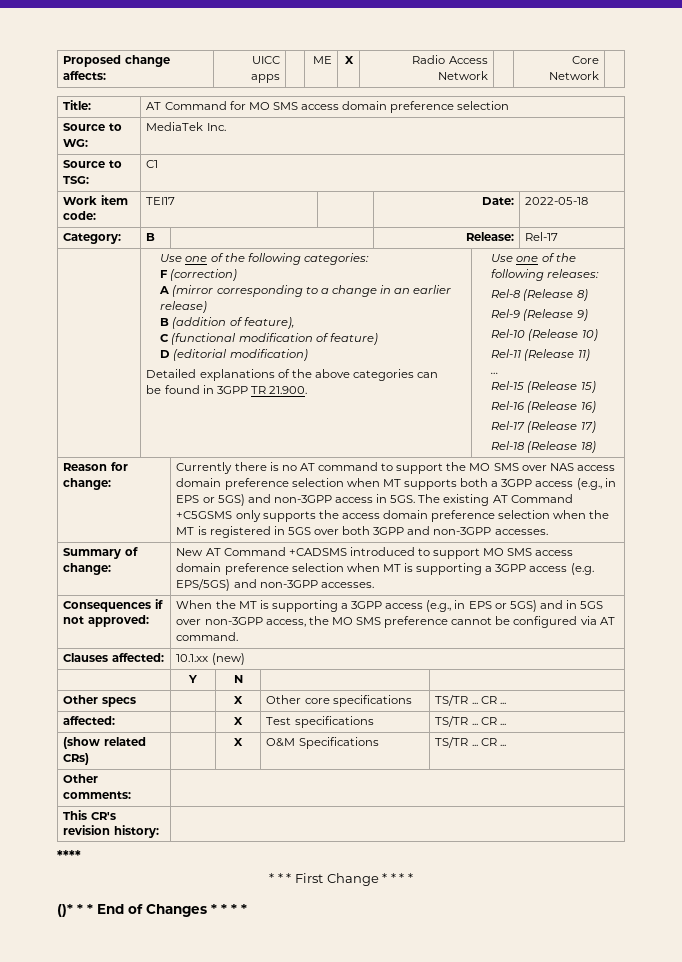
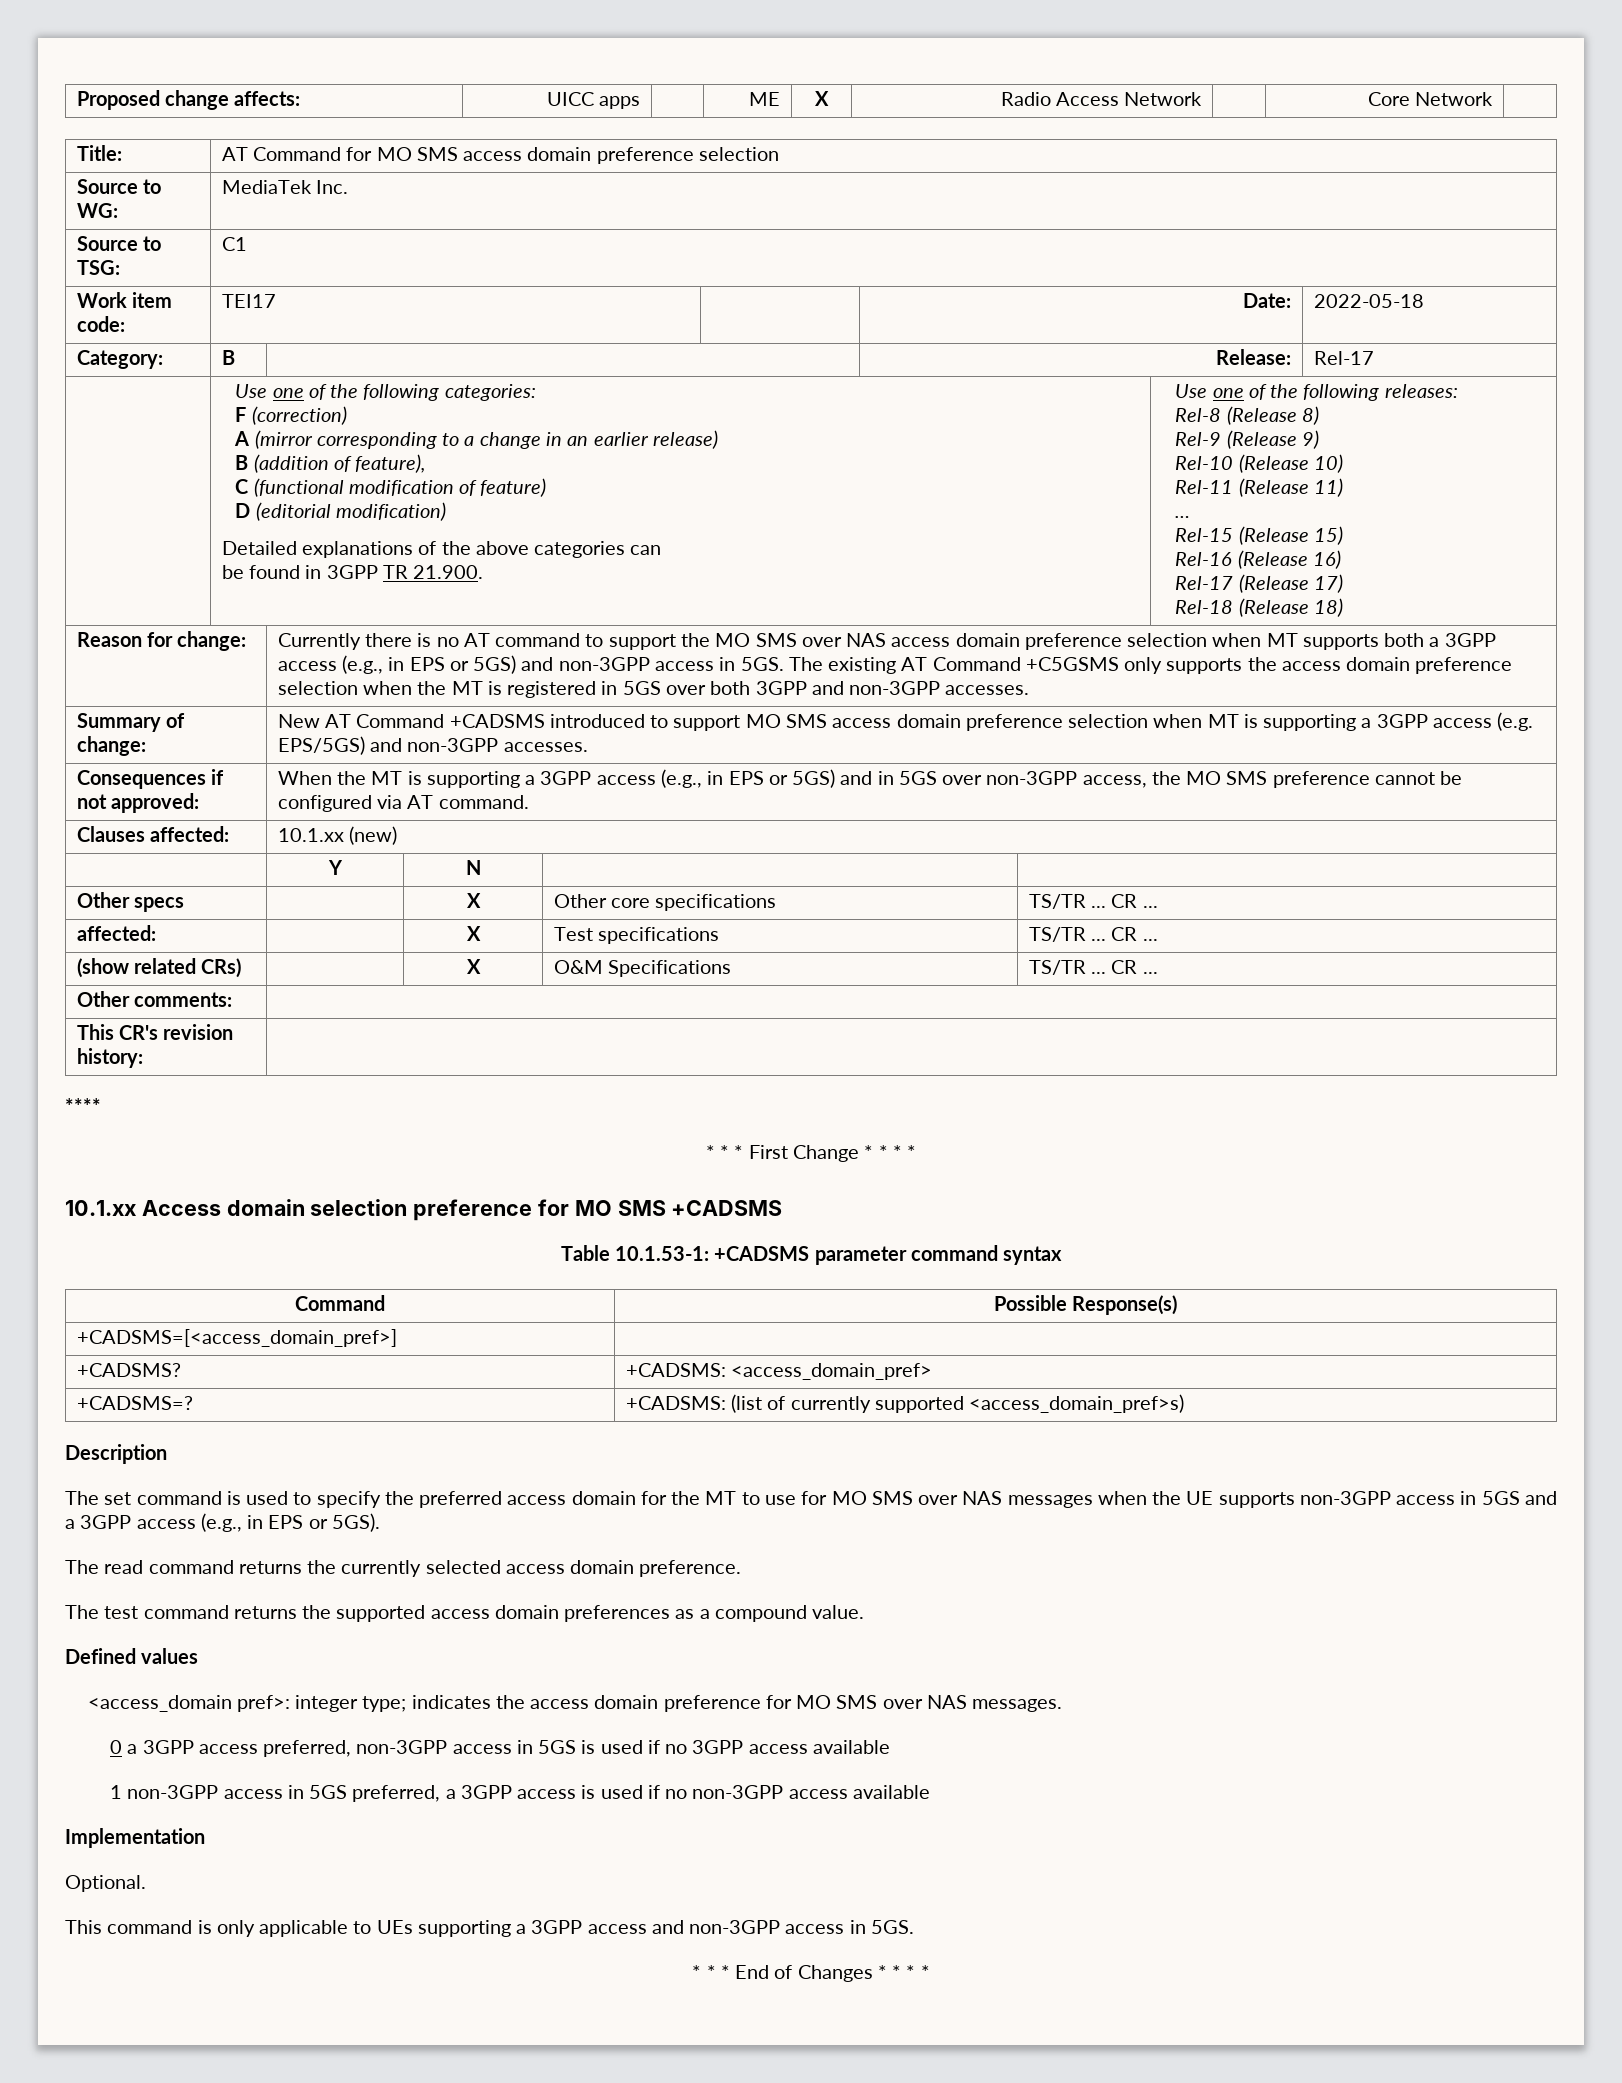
- ()* * * End of Changes * * * *
+ 10.1.xx Access domain selection preference for MO SMS +CADSMS
+ Table 10.1.53-1: +CADSMS parameter command syntax
+ Command | Possible Response(s)
+ +CADSMS=[<access_domain_pref>] |
+ +CADSMS? | +CADSMS: <access_domain_pref>
+ +CADSMS=? | +CADSMS: (list of currently supported <access_domain_pref>s)
+ Description
+ The set command is used to specify the preferred access domain for the MT to use for MO SMS over NAS messages when the UE supports non-3GPP access in 5GS and a 3GPP access (e.g., in EPS or 5GS).
+ The read command returns the currently selected access domain preference.
+ The test command returns the supported access domain preferences as a compound value.
+ Defined values
+ <access_domain pref>: integer type; indicates the access domain preference for MO SMS over NAS messages.
+ 0 a 3GPP access preferred, non-3GPP access in 5GS is used if no 3GPP access available
+ 1 non-3GPP access in 5GS preferred, a 3GPP access is used if no non-3GPP access available
+ Implementation
+ Optional.
+ This command is only applicable to UEs supporting a 3GPP access and non-3GPP access in 5GS.
+ * * * End of Changes * * * *

